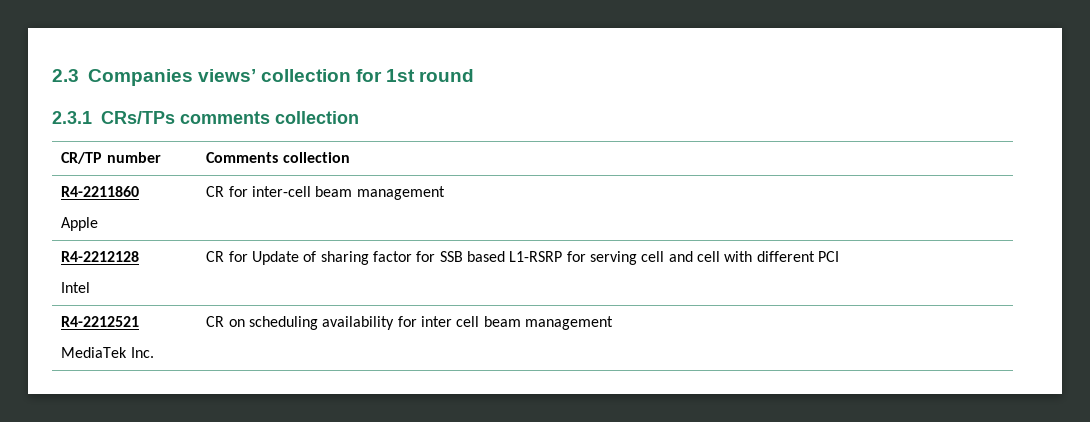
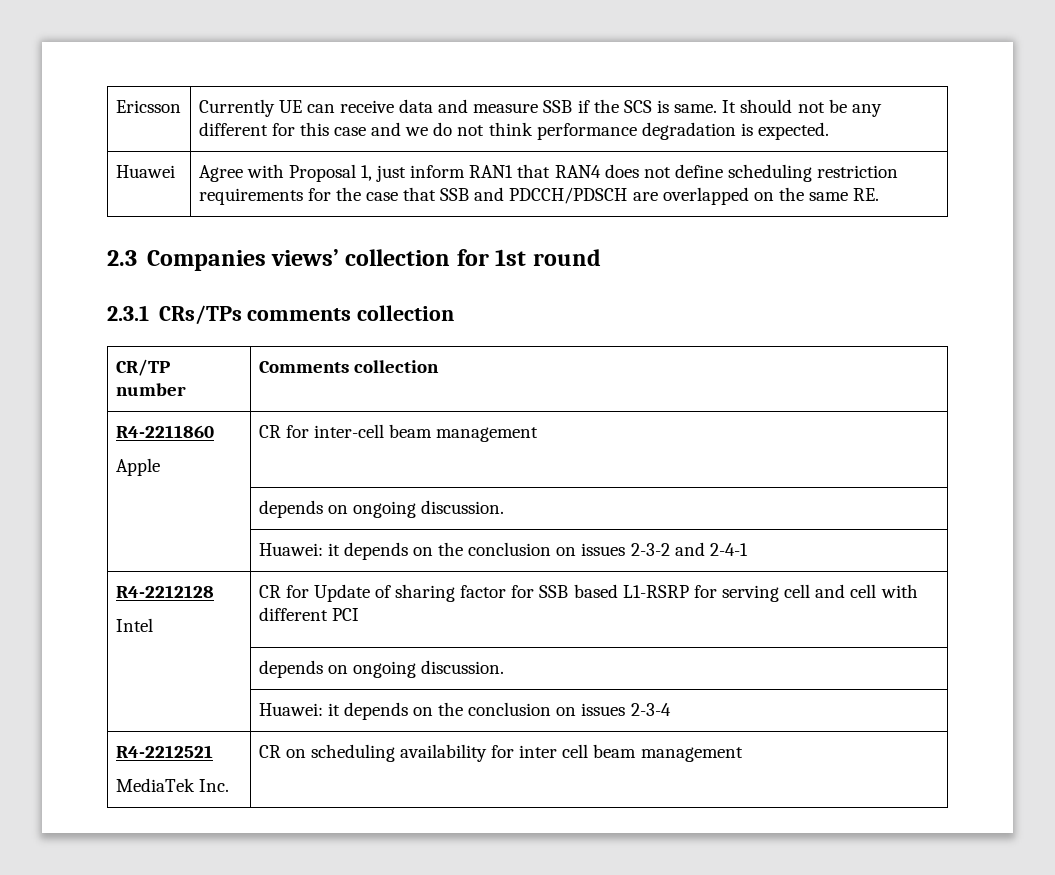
+ Ericsson | Currently UE can receive data and measure SSB if the SCS is same. It should not be any different for this case and we do not think performance degradation is expected.
+ Huawei | Agree with Proposal 1, just inform RAN1 that RAN4 does not define scheduling restriction requirements for the case that SSB and PDCCH/PDSCH are overlapped on the same RE.
  R4-2211860
  Apple | CR for inter-cell beam management
+ | depends on ongoing discussion.
+ | Huawei: it depends on the conclusion on issues 2-3-2 and 2-4-1
  R4-2212128
  Intel | CR for Update of sharing factor for SSB based L1-RSRP for serving cell and cell with different PCI
+ | depends on ongoing discussion.
+ | Huawei: it depends on the conclusion on issues 2-3-4

